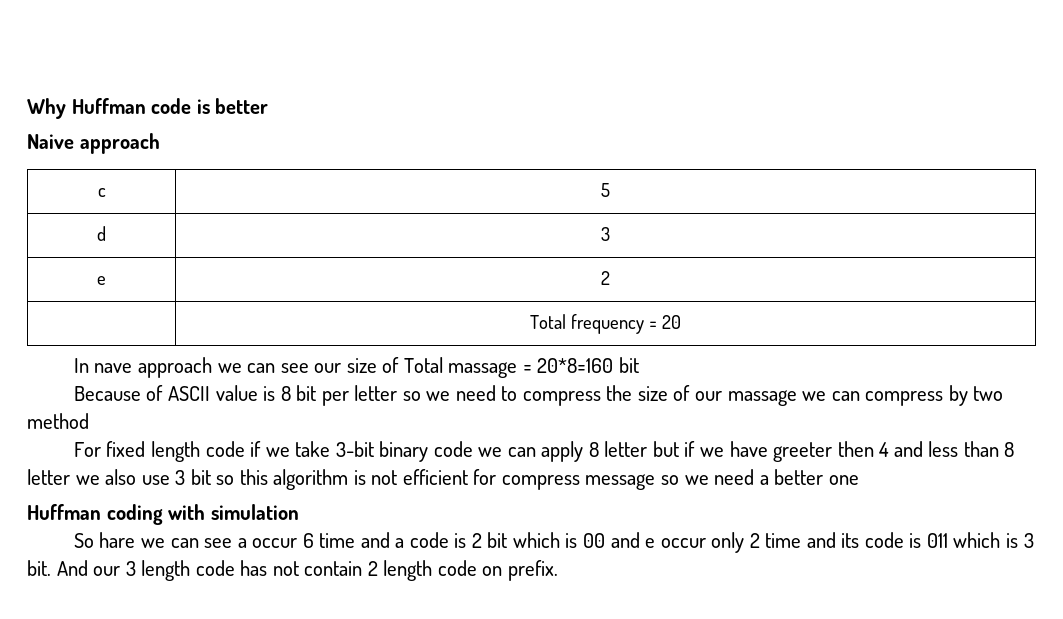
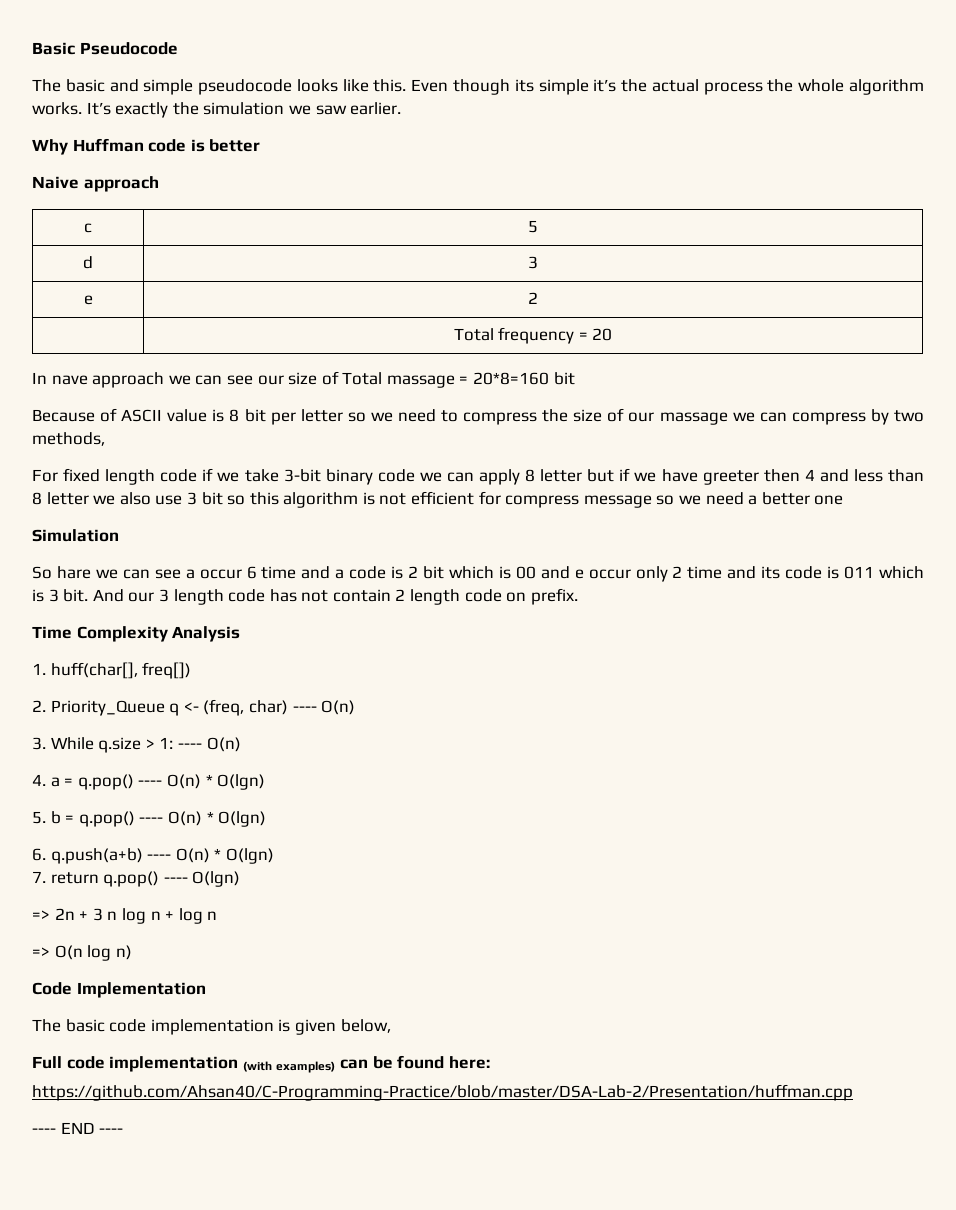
+ Basic Pseudocode
+ The basic and simple pseudocode looks like this. Even though its simple it’s the actual process the whole algorithm works. It’s exactly the simulation we saw earlier.
- Because of ASCII value is 8 bit per letter so we need to compress the size of our massage we can compress by two method
+ Because of ASCII value is 8 bit per letter so we need to compress the size of our massage we can compress by two methods,
- Huffman coding with simulation
+ Simulation
+ Time Complexity Analysis
+ 1. huff(char[], freq[])
+ 2. Priority_Queue q <- (freq, char) ---- O(n)
+ 3. While q.size > 1: ---- O(n)
+ 4. a = q.pop() ---- O(n) * O(lgn)
+ 5. b = q.pop() ---- O(n) * O(lgn)
+ 6. q.push(a+b) ---- O(n) * O(lgn)
+ 7. return q.pop() ---- O(lgn)
+ => 2n + 3 n log n + log n
+ => O(n log n)
+ Code Implementation
+ The basic code implementation is given below,
+ Full code implementation (with examples) can be found here:
+ https://github.com/Ahsan40/C-Programming-Practice/blob/master/DSA-Lab-2/Presentation/huffman.cpp
+ ---- END ----

